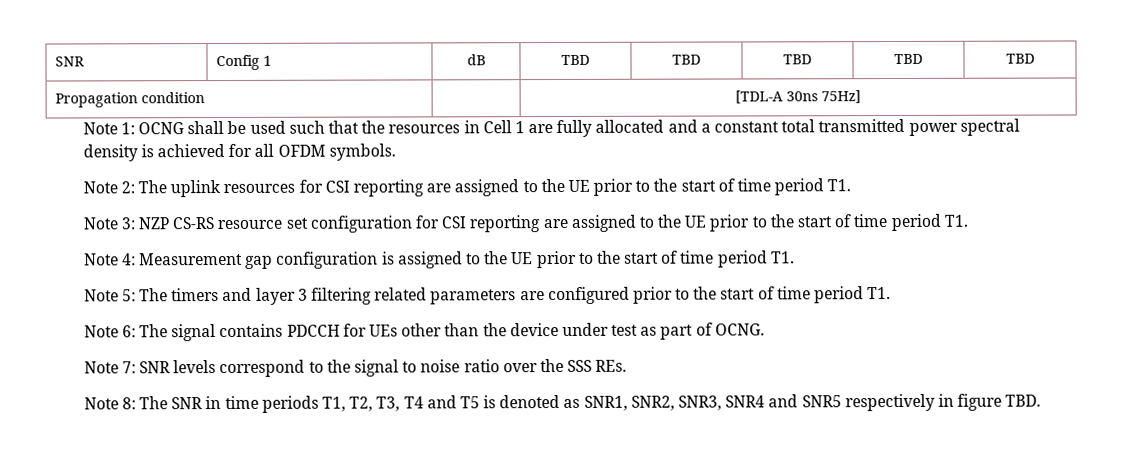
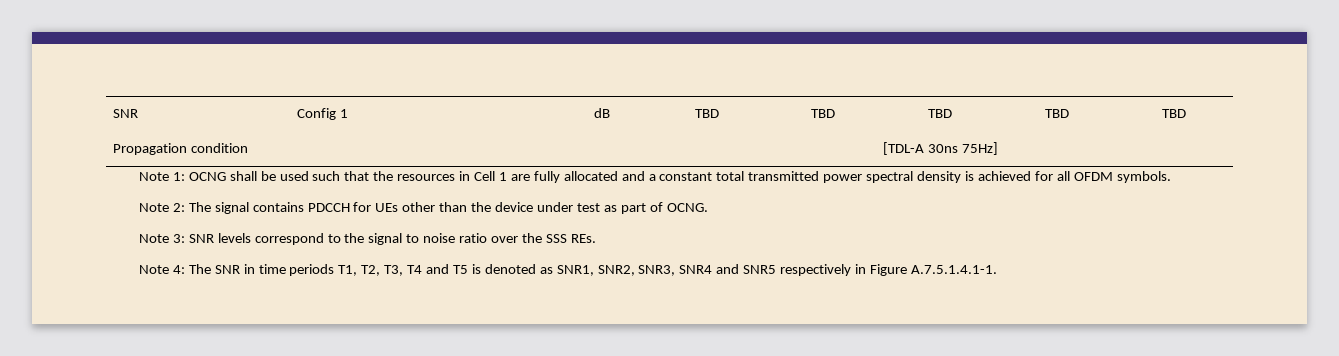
- Note 2: The uplink resources for CSI reporting are assigned to the UE prior to the start of time period T1.
- Note 3: NZP CS-RS resource set configuration for CSI reporting are assigned to the UE prior to the start of time period T1.
- Note 4: Measurement gap configuration is assigned to the UE prior to the start of time period T1.
- Note 5: The timers and layer 3 filtering related parameters are configured prior to the start of time period T1.
- Note 6: The signal contains PDCCH for UEs other than the device under test as part of OCNG.
+ Note 2: The signal contains PDCCH for UEs other than the device under test as part of OCNG.
- Note 7: SNR levels correspond to the signal to noise ratio over the SSS REs.
+ Note 3: SNR levels correspond to the signal to noise ratio over the SSS REs.
- Note 8: The SNR in time periods T1, T2, T3, T4 and T5 is denoted as SNR1, SNR2, SNR3, SNR4 and SNR5 respectively in figure TBD.
+ Note 4: The SNR in time periods T1, T2, T3, T4 and T5 is denoted as SNR1, SNR2, SNR3, SNR4 and SNR5 respectively in Figure A.7.5.1.4.1-1.

